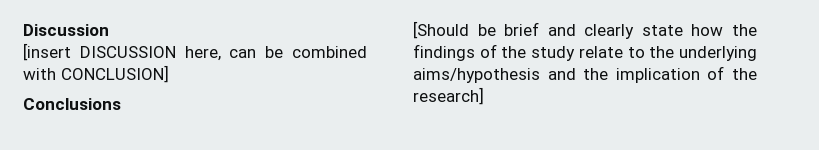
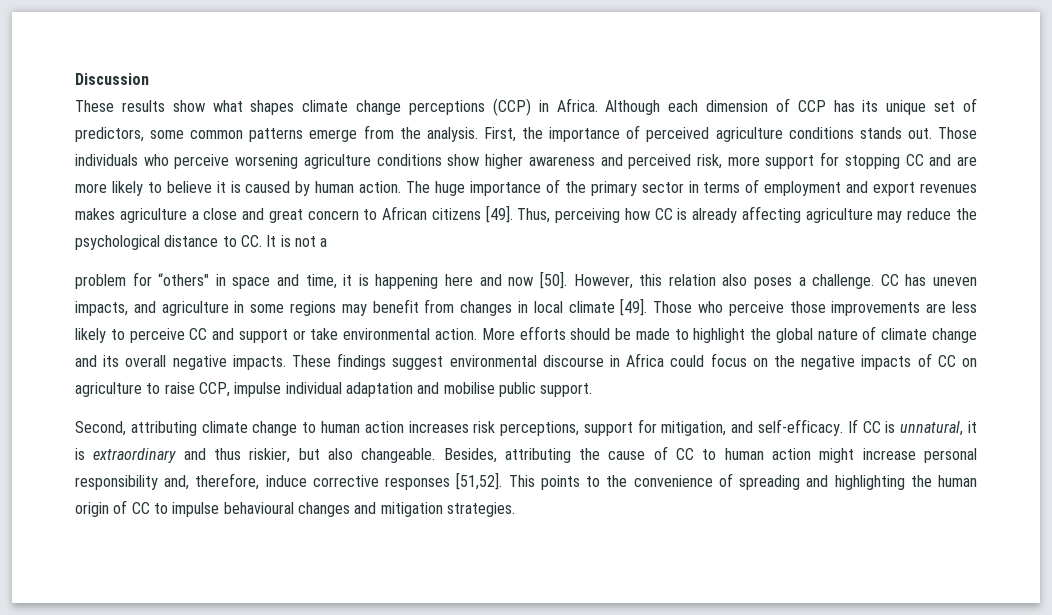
- [insert DISCUSSION here, can be combined with CONCLUSION]
- Conclusions
- [Should be brief and clearly state how the findings of the study relate to the underlying aims/hypothesis and the implication of the research]
+ These results show what shapes climate change perceptions (CCP) in Africa. Although each dimension of CCP has its unique set of predictors, some common patterns emerge from the analysis. First, the importance of perceived agriculture conditions stands out. Those individuals who perceive worsening agriculture conditions show higher awareness and perceived risk, more support for stopping CC and are more likely to believe it is caused by human action. The huge importance of the primary sector in terms of employment and export revenues makes agriculture a close and great concern to African citizens [49]. Thus, perceiving how CC is already affecting agriculture may reduce the psychological distance to CC. It is not a
+ problem for “others" in space and time, it is happening here and now [50]. However, this relation also poses a challenge. CC has uneven impacts, and agriculture in some regions may benefit from changes in local climate [49]. Those who perceive those improvements are less likely to perceive CC and support or take environmental action. More efforts should be made to highlight the global nature of climate change and its overall negative impacts. These findings suggest environmental discourse in Africa could focus on the negative impacts of CC on agriculture to raise CCP, impulse individual adaptation and mobilise public support.
+ Second, attributing climate change to human action increases risk perceptions, support for mitigation, and self-efficacy. If CC is unnatural, it is extraordinary and thus riskier, but also changeable. Besides, attributing the cause of CC to human action might increase personal responsibility and, therefore, induce corrective responses [51,52]. This points to the convenience of spreading and highlighting the human origin of CC to impulse behavioural changes and mitigation strategies.

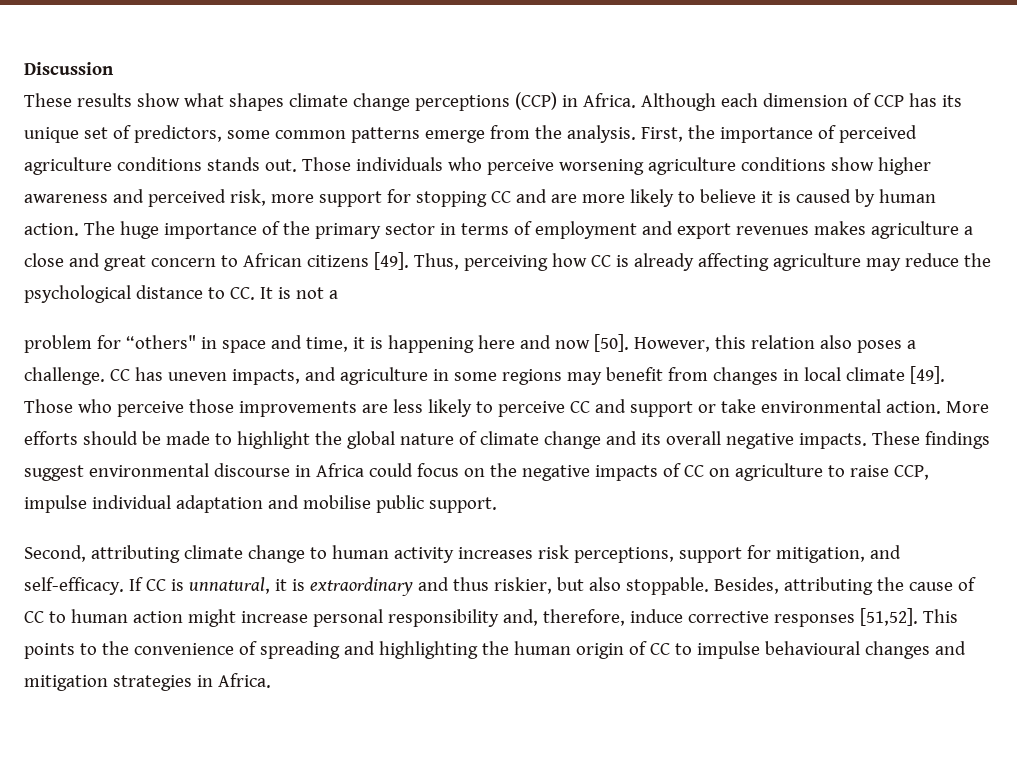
- Second, attributing climate change to human action increases risk perceptions, support for mitigation, and self-efficacy.
+ Second, attributing climate change to human activity increases risk perceptions, support for mitigation, and self-efficacy.
- If CC is unnatural, it is extraordinary and thus riskier, but also changeable.
+ If CC is unnatural, it is extraordinary and thus riskier, but also stoppable.
- This points to the convenience of spreading and highlighting the human origin of CC to impulse behavioural changes and mitigation strategies.
+ This points to the convenience of spreading and highlighting the human origin of CC to impulse behavioural changes and mitigation strategies in Africa.

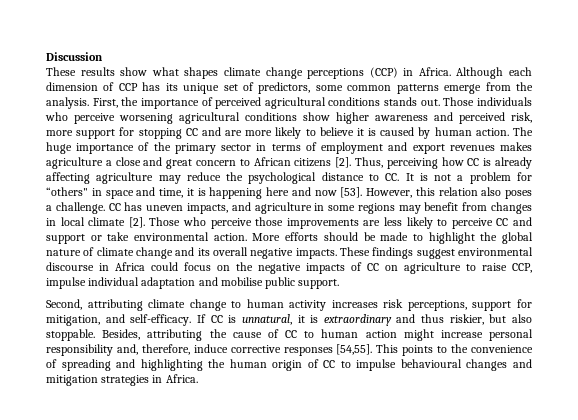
- First, the importance of perceived agriculture conditions stands out.
+ First, the importance of perceived agricultural conditions stands out.
- Those individuals who perceive worsening agriculture conditions show higher awareness and perceived risk, more support for stopping CC and are more likely to believe it is caused by human action.
+ Those individuals who perceive worsening agricultural conditions show higher awareness and perceived risk, more support for stopping CC and are more likely to believe it is caused by human action.
- The huge importance of the primary sector in terms of employment and export revenues makes agriculture a close and great concern to African citizens [49].
+ The huge importance of the primary sector in terms of employment and export revenues makes agriculture a close and great concern to African citizens [2].
- Thus, perceiving how CC is already affecting agriculture may reduce the psychological distance to CC. It is not a
- problem for “others" in space and time, it is happening here and now [50].
+ Thus, perceiving how CC is already affecting agriculture may reduce the psychological distance to CC. It is not a problem for “others" in space and time, it is happening here and now [53].
- CC has uneven impacts, and agriculture in some regions may benefit from changes in local climate [49].
+ CC has uneven impacts, and agriculture in some regions may benefit from changes in local climate [2].
- Besides, attributing the cause of CC to human action might increase personal responsibility and, therefore, induce corrective responses [51,52].
+ Besides, attributing the cause of CC to human action might increase personal responsibility and, therefore, induce corrective responses [54,55].

